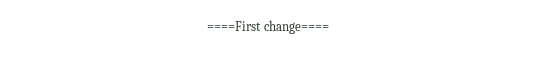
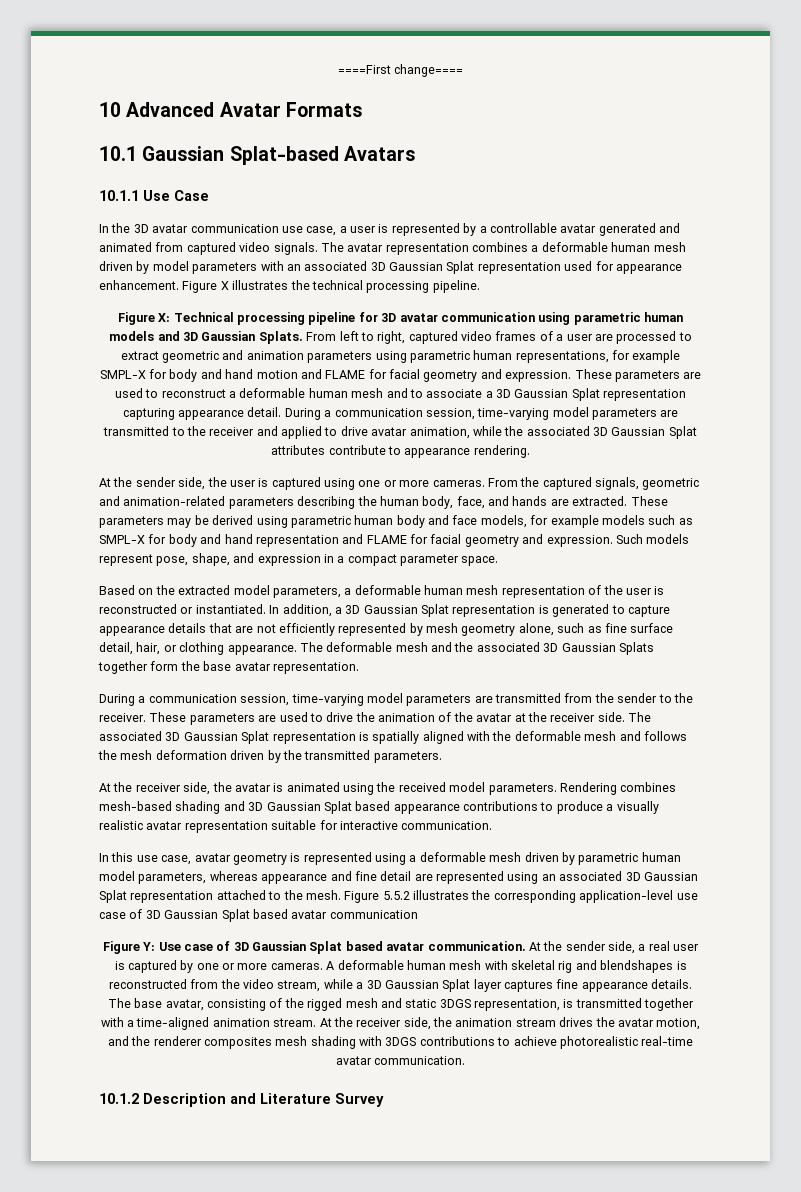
+ 10 Advanced Avatar Formats
+ 10.1 Gaussian Splat-based Avatars
+ 10.1.1 Use Case
+ In the 3D avatar communication use case, a user is represented by a controllable avatar generated and animated from captured video signals. The avatar representation combines a deformable human mesh driven by model parameters with an associated 3D Gaussian Splat representation used for appearance enhancement. Figure X illustrates the technical processing pipeline.
+ Figure X: Technical processing pipeline for 3D avatar communication using parametric human models and 3D Gaussian Splats. From left to right, captured video frames of a user are processed to extract geometric and animation parameters using parametric human representations, for example SMPL-X for body and hand motion and FLAME for facial geometry and expression. These parameters are used to reconstruct a deformable human mesh and to associate a 3D Gaussian Splat representation capturing appearance detail. During a communication session, time-varying model parameters are transmitted to the receiver and applied to drive avatar animation, while the associated 3D Gaussian Splat attributes contribute to appearance rendering.
+ At the sender side, the user is captured using one or more cameras. From the captured signals, geometric and animation-related parameters describing the human body, face, and hands are extracted. These parameters may be derived using parametric human body and face models, for example models such as SMPL-X for body and hand representation and FLAME for facial geometry and expression. Such models represent pose, shape, and expression in a compact parameter space.
+ Based on the extracted model parameters, a deformable human mesh representation of the user is reconstructed or instantiated. In addition, a 3D Gaussian Splat representation is generated to capture appearance details that are not efficiently represented by mesh geometry alone, such as fine surface detail, hair, or clothing appearance. The deformable mesh and the associated 3D Gaussian Splats together form the base avatar representation.
+ During a communication session, time-varying model parameters are transmitted from the sender to the receiver. These parameters are used to drive the animation of the avatar at the receiver side. The associated 3D Gaussian Splat representation is spatially aligned with the deformable mesh and follows the mesh deformation driven by the transmitted parameters.
+ At the receiver side, the avatar is animated using the received model parameters. Rendering combines mesh-based shading and 3D Gaussian Splat based appearance contributions to produce a visually realistic avatar representation suitable for interactive communication.
+ In this use case, avatar geometry is represented using a deformable mesh driven by parametric human model parameters, whereas appearance and fine detail are represented using an associated 3D Gaussian Splat representation attached to the mesh. Figure 5.5.2 illustrates the corresponding application-level use case of 3D Gaussian Splat based avatar communication
+ Figure Y: Use case of 3D Gaussian Splat based avatar communication. At the sender side, a real user is captured by one or more cameras. A deformable human mesh with skeletal rig and blendshapes is reconstructed from the video stream, while a 3D Gaussian Splat layer captures fine appearance details. The base avatar, consisting of the rigged mesh and static 3DGS representation, is transmitted together with a time-aligned animation stream. At the receiver side, the animation stream drives the avatar motion, and the renderer composites mesh shading with 3DGS contributions to achieve photorealistic real-time avatar communication.
+ 10.1.2 Description and Literature Survey

